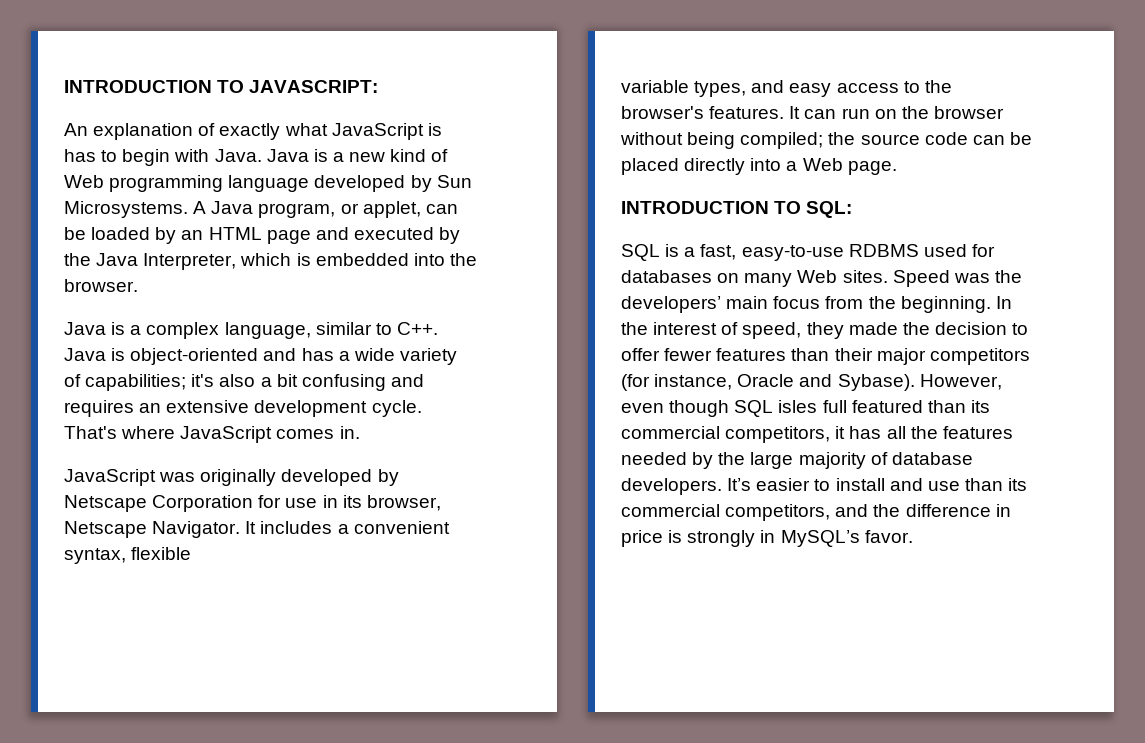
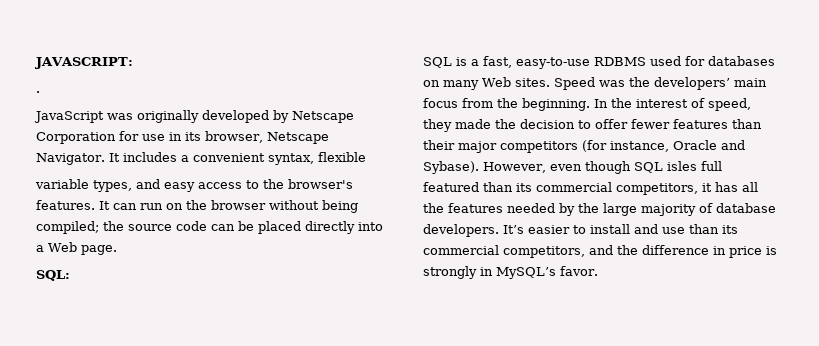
- INTRODUCTION TO JAVASCRIPT:
+ JAVASCRIPT:
- An explanation of exactly what JavaScript is has to begin with Java. Java is a new kind of Web programming language developed by Sun Microsystems. A Java program, or applet, can be loaded by an HTML page and executed by the Java Interpreter, which is embedded into the browser.
- Java is a complex language, similar to C++. Java is object-oriented and has a wide variety of capabilities; it's also a bit confusing and requires an extensive development cycle. That's where JavaScript comes in.
+ .
- INTRODUCTION TO SQL:
+ SQL:

